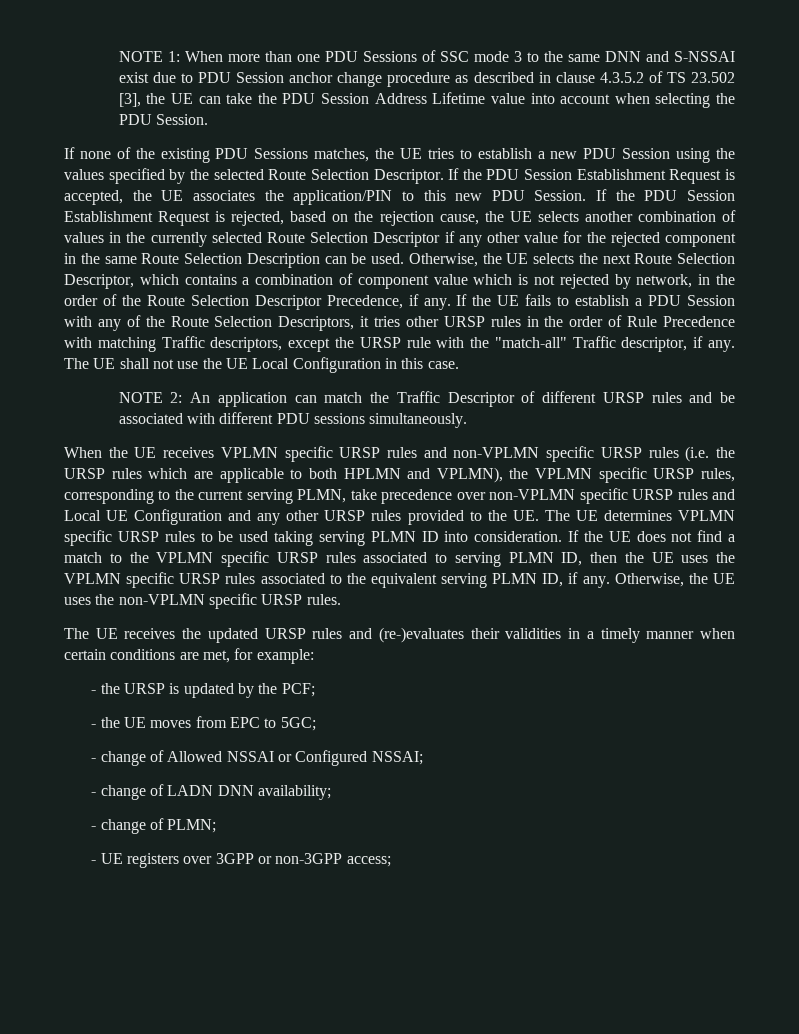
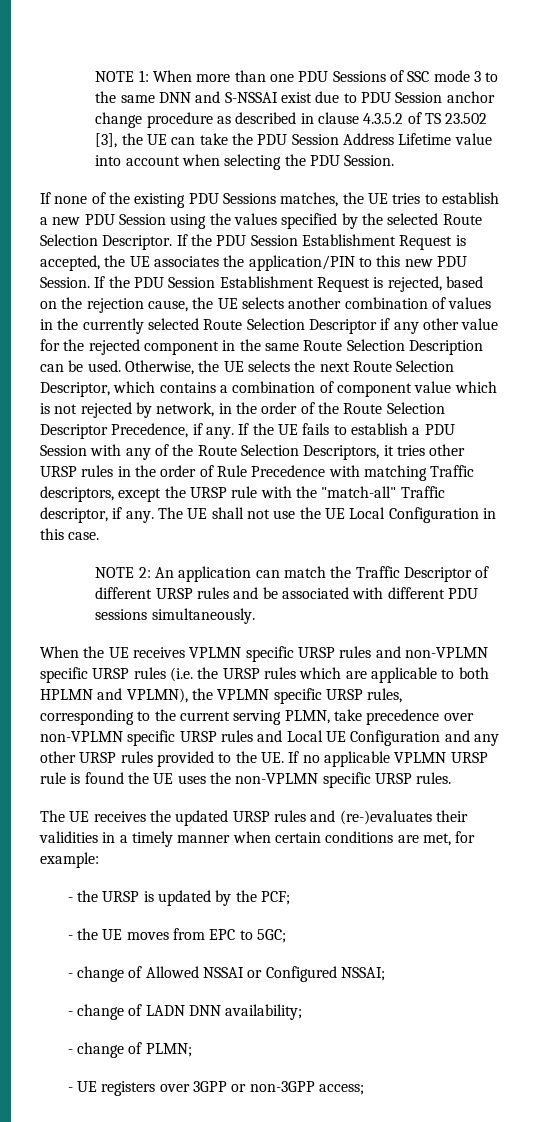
- When the UE receives VPLMN specific URSP rules and non-VPLMN specific URSP rules (i.e. the URSP rules which are applicable to both HPLMN and VPLMN), the VPLMN specific URSP rules, corresponding to the current serving PLMN, take precedence over non-VPLMN specific URSP rules and Local UE Configuration and any other URSP rules provided to the UE. The UE determines VPLMN specific URSP rules to be used taking serving PLMN ID into consideration. If the UE does not find a match to the VPLMN specific URSP rules associated to serving PLMN ID, then the UE uses the VPLMN specific URSP rules associated to the equivalent serving PLMN ID, if any. Otherwise, the UE uses the non-VPLMN specific URSP rules.
+ When the UE receives VPLMN specific URSP rules and non-VPLMN specific URSP rules (i.e. the URSP rules which are applicable to both HPLMN and VPLMN), the VPLMN specific URSP rules, corresponding to the current serving PLMN, take precedence over non-VPLMN specific URSP rules and Local UE Configuration and any other URSP rules provided to the UE. If no applicable VPLMN URSP rule is found the UE uses the non-VPLMN specific URSP rules.

